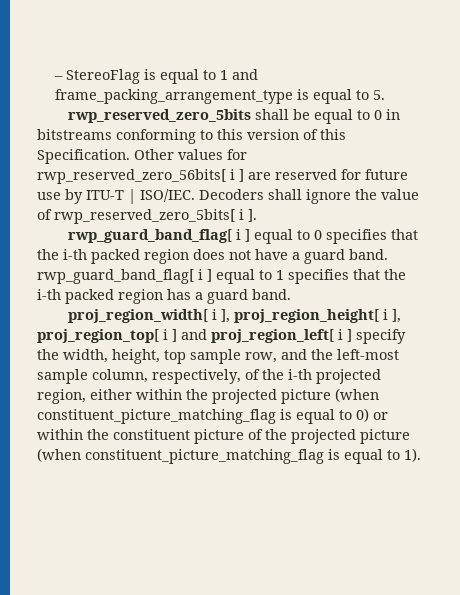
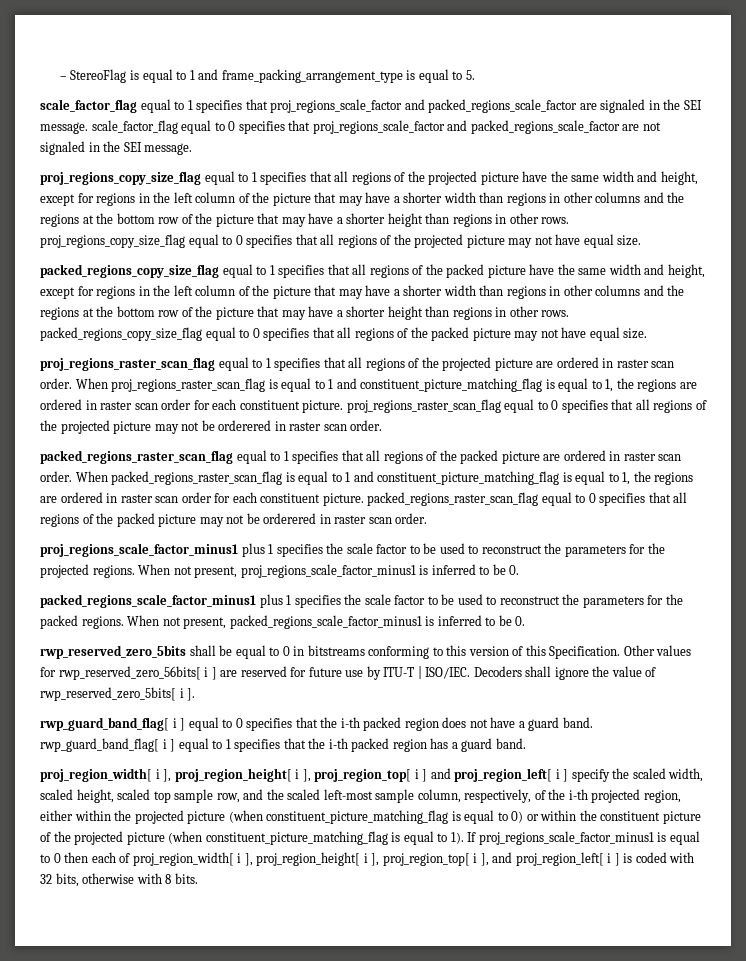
+ scale_factor_flag equal to 1 specifies that proj_regions_scale_factor and packed_regions_scale_factor are signaled in the SEI message. scale_factor_flag equal to 0 specifies that proj_regions_scale_factor and packed_regions_scale_factor are not signaled in the SEI message.
+ proj_regions_copy_size_flag equal to 1 specifies that all regions of the projected picture have the same width and height, except for regions in the left column of the picture that may have a shorter width than regions in other columns and the regions at the bottom row of the picture that may have a shorter height than regions in other rows. proj_regions_copy_size_flag equal to 0 specifies that all regions of the projected picture may not have equal size.
+ packed_regions_copy_size_flag equal to 1 specifies that all regions of the packed picture have the same width and height, except for regions in the left column of the picture that may have a shorter width than regions in other columns and the regions at the bottom row of the picture that may have a shorter height than regions in other rows. packed_regions_copy_size_flag equal to 0 specifies that all regions of the packed picture may not have equal size.
+ proj_regions_raster_scan_flag equal to 1 specifies that all regions of the projected picture are ordered in raster scan order. When proj_regions_raster_scan_flag is equal to 1 and constituent_picture_matching_flag is equal to 1, the regions are ordered in raster scan order for each constituent picture. proj_regions_raster_scan_flag equal to 0 specifies that all regions of the projected picture may not be orderered in raster scan order.
+ packed_regions_raster_scan_flag equal to 1 specifies that all regions of the packed picture are ordered in raster scan order. When packed_regions_raster_scan_flag is equal to 1 and constituent_picture_matching_flag is equal to 1, the regions are ordered in raster scan order for each constituent picture. packed_regions_raster_scan_flag equal to 0 specifies that all regions of the packed picture may not be orderered in raster scan order.
+ proj_regions_scale_factor_minus1 plus 1 specifies the scale factor to be used to reconstruct the parameters for the projected regions. When not present, proj_regions_scale_factor_minus1 is inferred to be 0.
+ packed_regions_scale_factor_minus1 plus 1 specifies the scale factor to be used to reconstruct the parameters for the packed regions. When not present, packed_regions_scale_factor_minus1 is inferred to be 0.
- proj_region_width[ i ], proj_region_height[ i ], proj_region_top[ i ] and proj_region_left[ i ] specify the width, height, top sample row, and the left-most sample column, respectively, of the i-th projected region, either within the projected picture (when constituent_picture_matching_flag is equal to 0) or within the constituent picture of the projected picture (when constituent_picture_matching_flag is equal to 1).
+ proj_region_width[ i ], proj_region_height[ i ], proj_region_top[ i ] and proj_region_left[ i ] specify the scaled width, scaled height, scaled top sample row, and the scaled left-most sample column, respectively, of the i-th projected region, either within the projected picture (when constituent_picture_matching_flag is equal to 0) or within the constituent picture of the projected picture (when constituent_picture_matching_flag is equal to 1).
+ If proj_regions_scale_factor_minus1 is equal to 0 then each of proj_region_width[ i ], proj_region_height[ i ], proj_region_top[ i ], and proj_region_left[ i ] is coded with 32 bits, otherwise with 8 bits.

